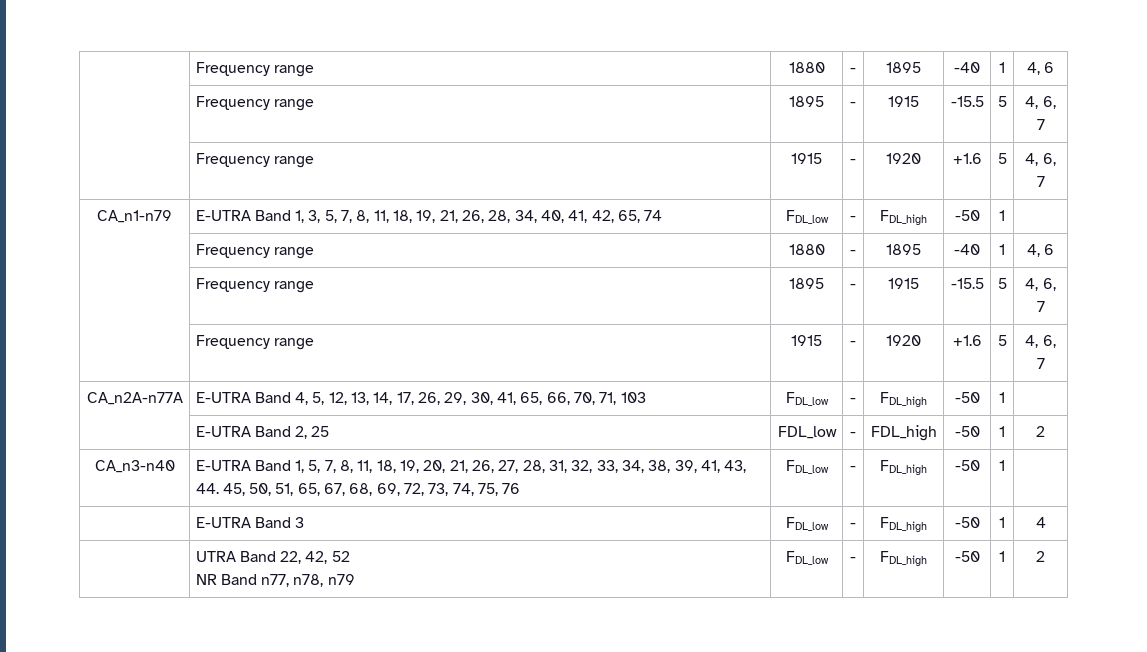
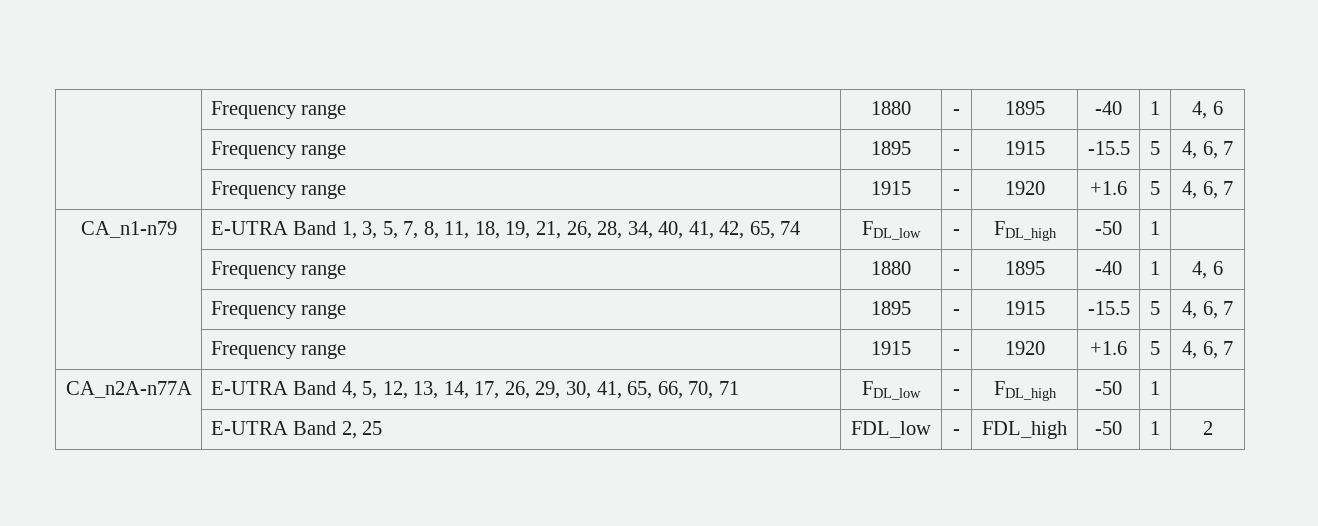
- CA_n2A-n77A | E-UTRA Band 4, 5, 12, 13, 14, 17, 26, 29, 30, 41, 65, 66, 70, 71, 103 | FDL_low | - | FDL_high | -50 | 1 |
+ CA_n2A-n77A | E-UTRA Band 4, 5, 12, 13, 14, 17, 26, 29, 30, 41, 65, 66, 70, 71 | FDL_low | - | FDL_high | -50 | 1 |
- CA_n3-n40 | E-UTRA Band 1, 5, 7, 8, 11, 18, 19, 20, 21, 26, 27, 28, 31, 32, 33, 34, 38, 39, 41, 43, 44. 45, 50, 51, 65, 67, 68, 69, 72, 73, 74, 75, 76 | FDL_low | - | FDL_high | -50 | 1 |
- | E-UTRA Band 3 | FDL_low | - | FDL_high | -50 | 1 | 4
- | UTRA Band 22, 42, 52
- NR Band n77, n78, n79 | FDL_low | - | FDL_high | -50 | 1 | 2

